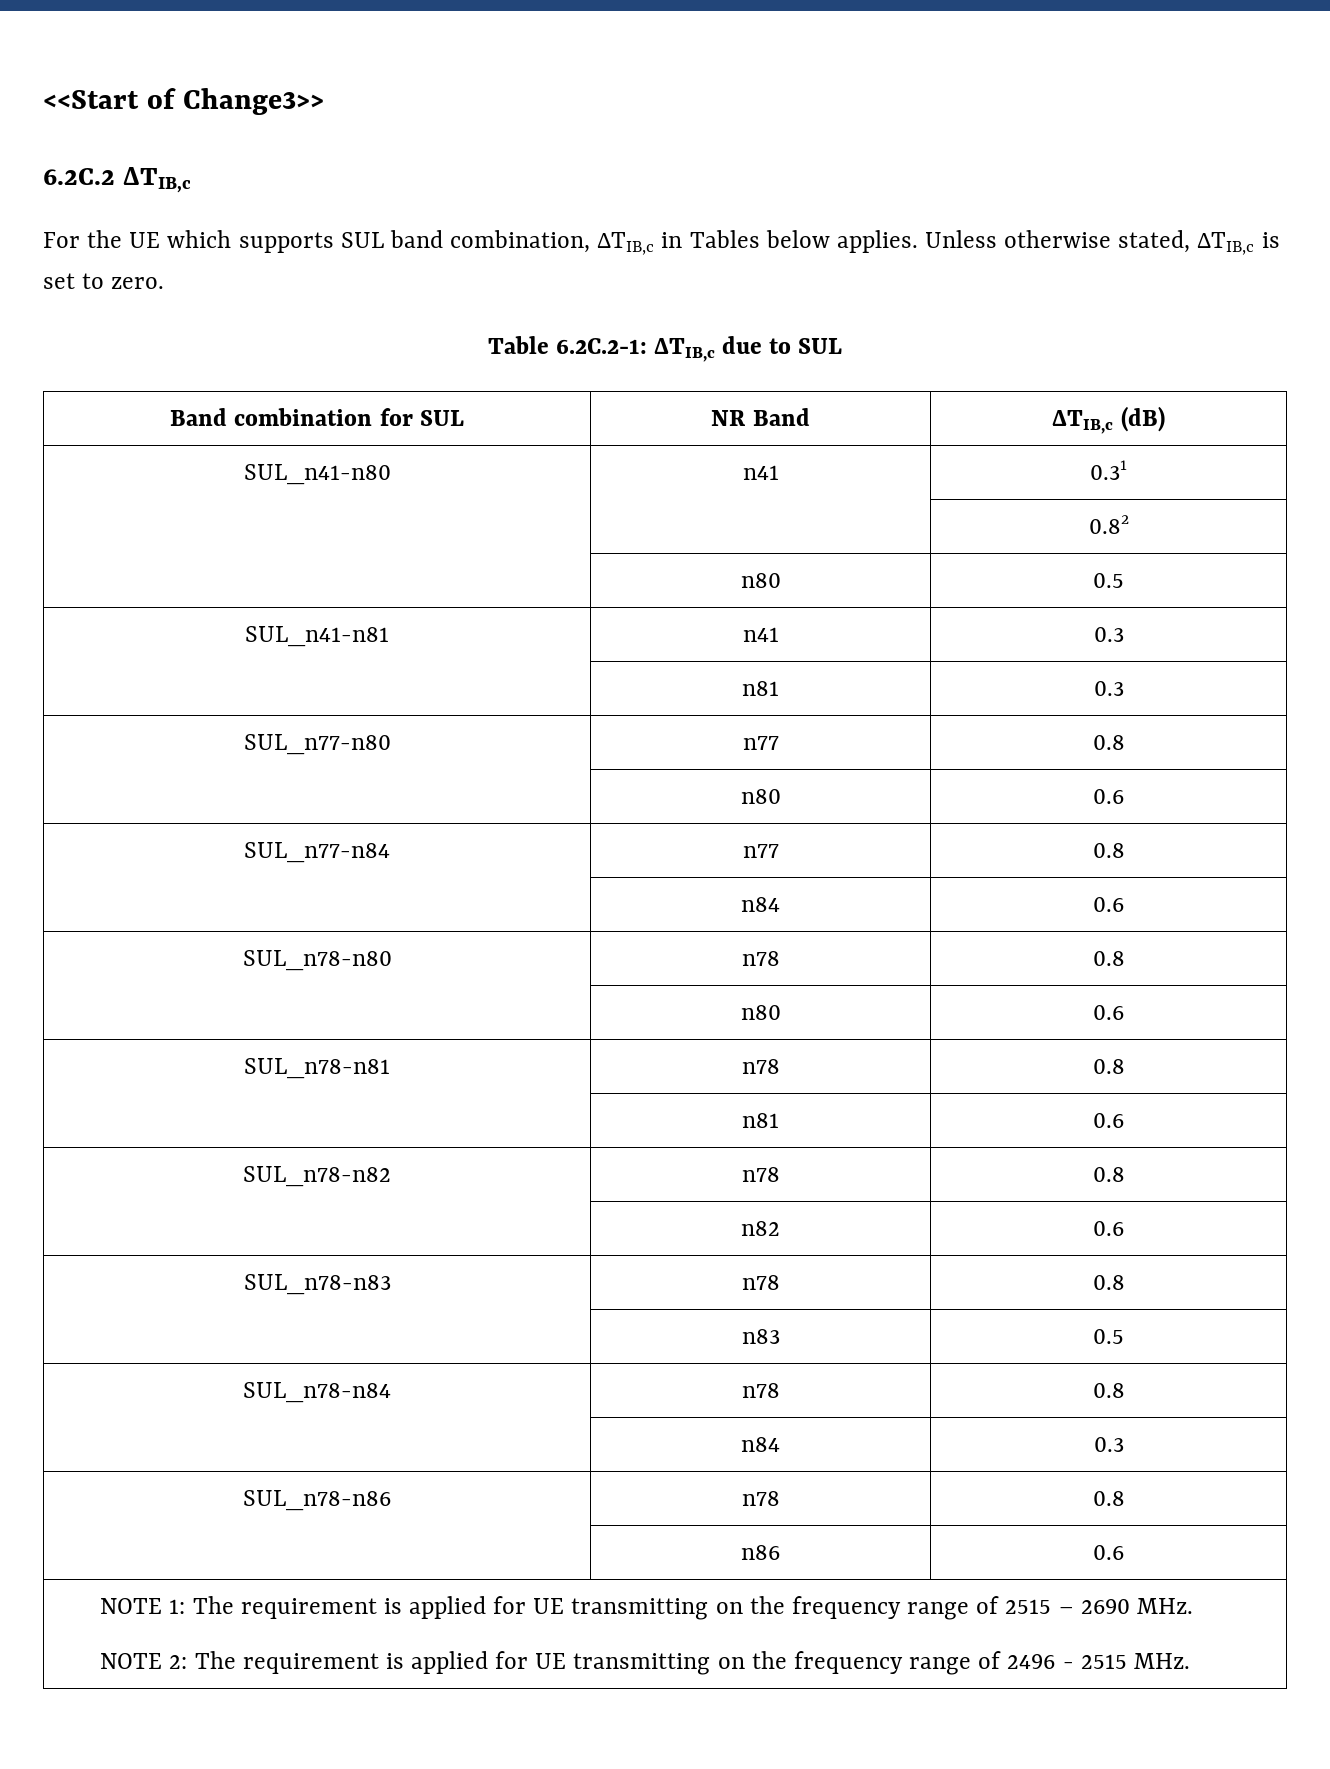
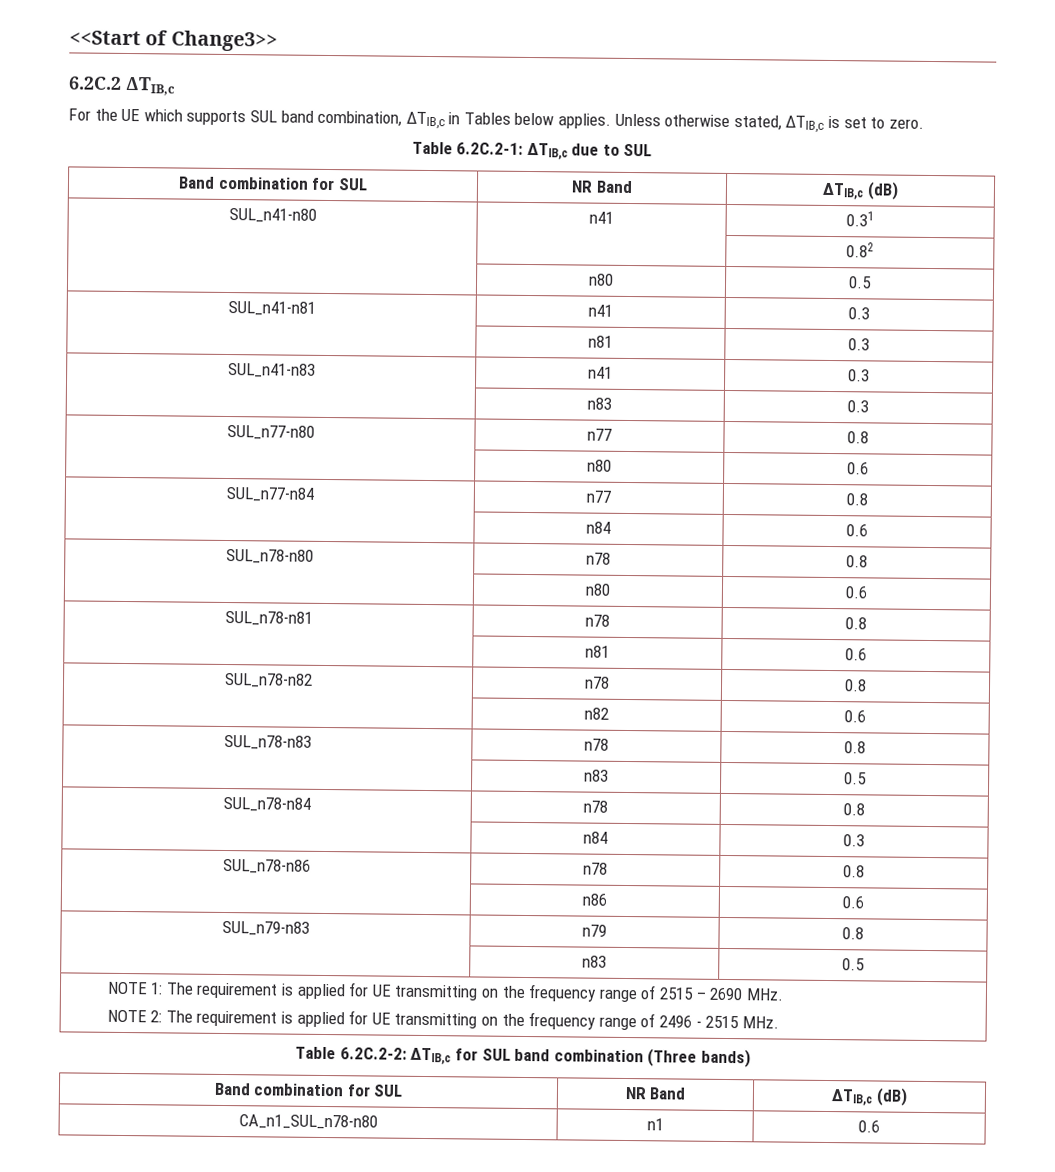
+ SUL_n41-n83 | n41 | 0.3
+ | n83 | 0.3
+ SUL_n79-n83 | n79 | 0.8
+ | n83 | 0.5
+ Table 6.2C.2-2: ΔTIB,c for SUL band combination (Three bands)
+ Band combination for SUL | NR Band | ΔTIB,c (dB)
+ CA_n1_SUL_n78-n80 | n1 | 0.6

